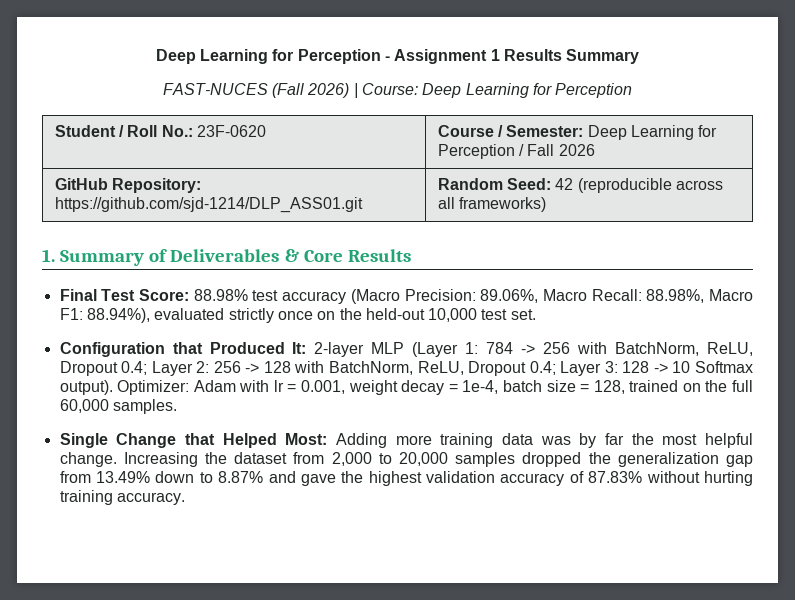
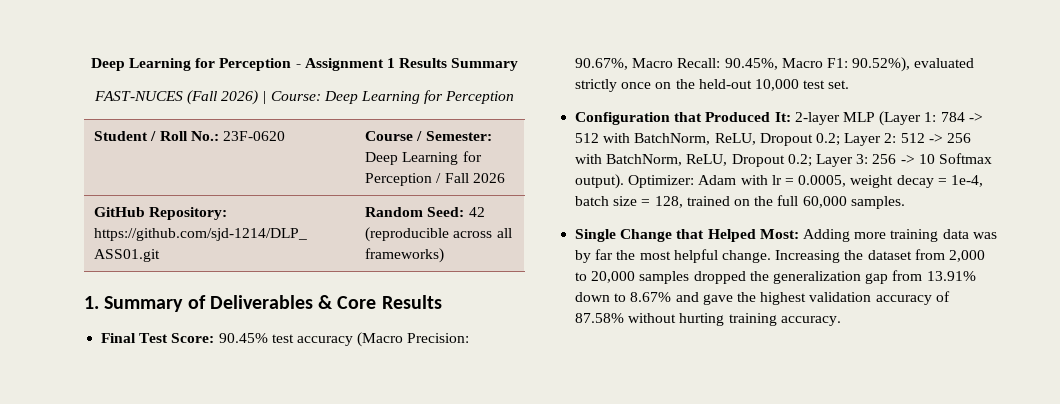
- Final Test Score: 88.98% test accuracy (Macro Precision: 89.06%, Macro Recall: 88.98%, Macro F1: 88.94%), evaluated strictly once on the held-out 10,000 test set.
+ Final Test Score: 90.45% test accuracy (Macro Precision: 90.67%, Macro Recall: 90.45%, Macro F1: 90.52%), evaluated strictly once on the held-out 10,000 test set.
- Configuration that Produced It: 2-layer MLP (Layer 1: 784 -> 256 with BatchNorm, ReLU, Dropout 0.4; Layer 2: 256 -> 128 with BatchNorm, ReLU, Dropout 0.4; Layer 3: 128 -> 10 Softmax output).
+ Configuration that Produced It: 2-layer MLP (Layer 1: 784 -> 512 with BatchNorm, ReLU, Dropout 0.2; Layer 2: 512 -> 256 with BatchNorm, ReLU, Dropout 0.2; Layer 3: 256 -> 10 Softmax output).
- Optimizer: Adam with lr = 0.001, weight decay = 1e-4, batch size = 128, trained on the full 60,000 samples.
+ Optimizer: Adam with lr = 0.0005, weight decay = 1e-4, batch size = 128, trained on the full 60,000 samples.
- Increasing the dataset from 2,000 to 20,000 samples dropped the generalization gap from 13.49% down to 8.87% and gave the highest validation accuracy of 87.83% without hurting training accuracy.
+ Increasing the dataset from 2,000 to 20,000 samples dropped the generalization gap from 13.91% down to 8.67% and gave the highest validation accuracy of 87.58% without hurting training accuracy.

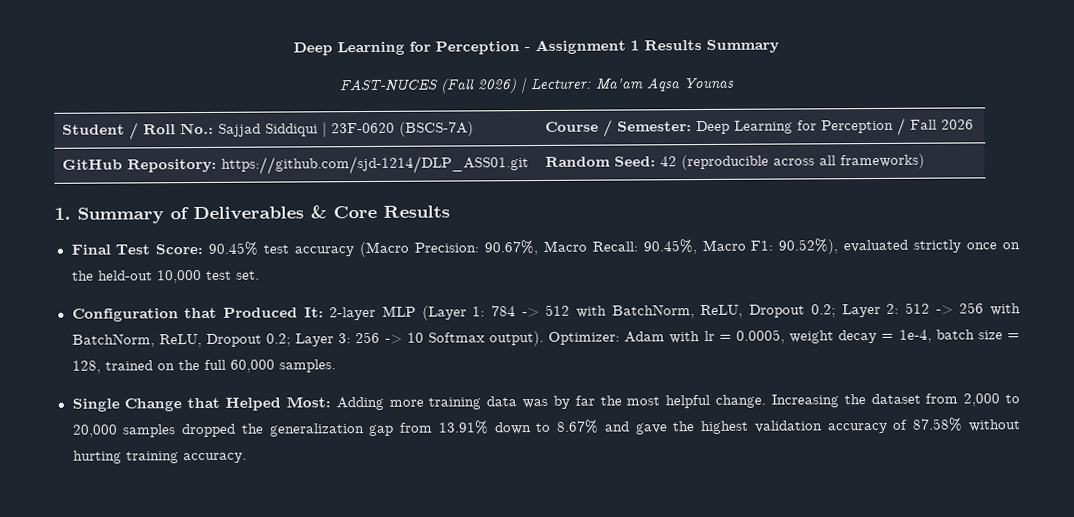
- FAST-NUCES (Fall 2026) | Course: Deep Learning for Perception
+ FAST-NUCES (Fall 2026) | Lecturer: Ma'am Aqsa Younas
- Student / Roll No.: 23F-0620 | Course / Semester: Deep Learning for Perception / Fall 2026
+ Student / Roll No.: Sajjad Siddiqui | 23F-0620 (BSCS-7A) | Course / Semester: Deep Learning for Perception / Fall 2026

